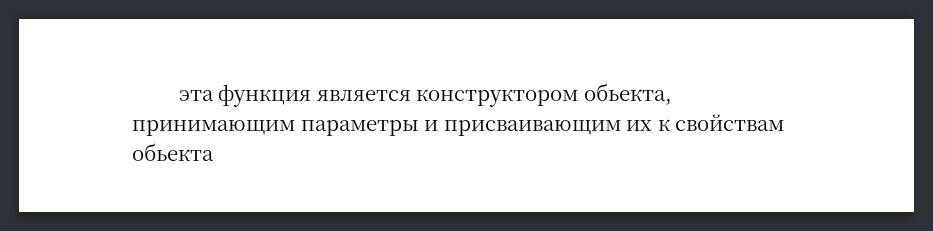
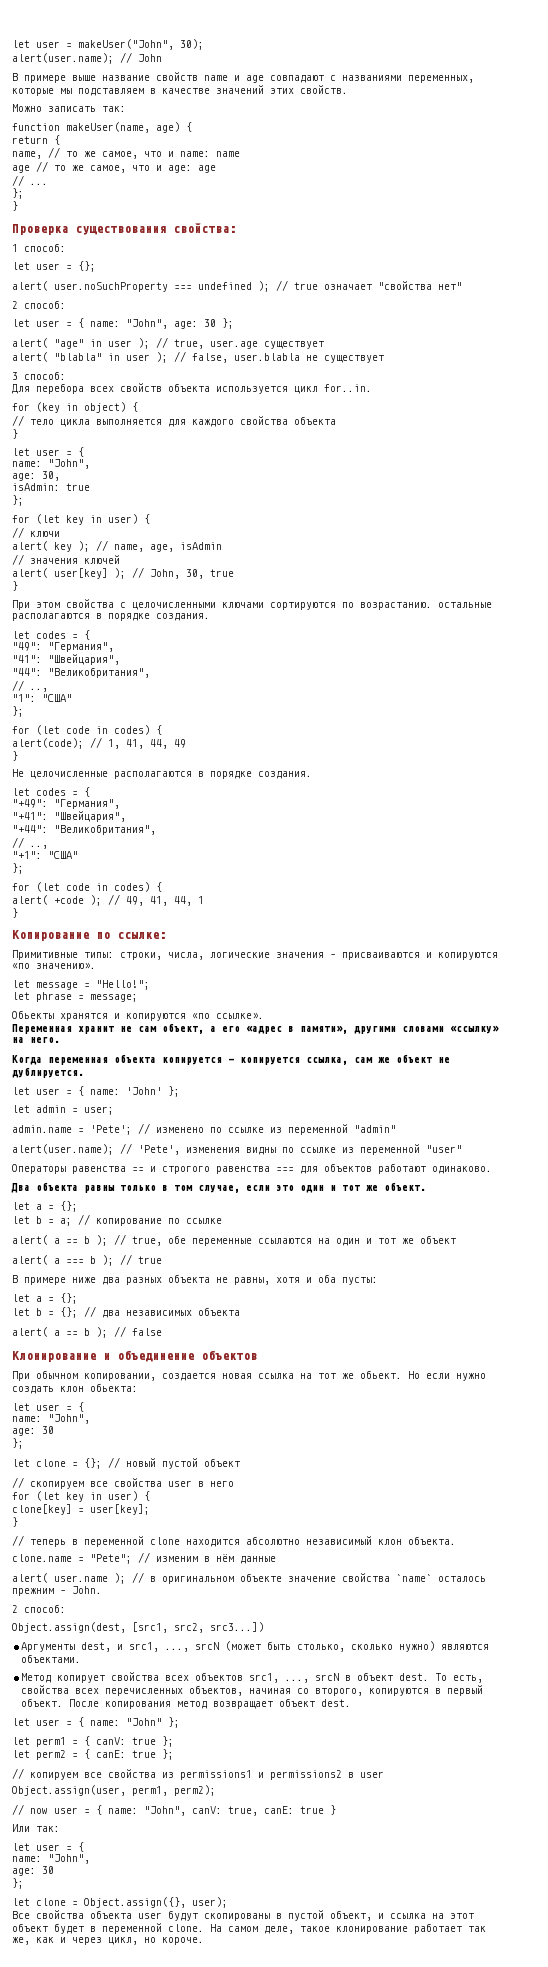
- эта функция является конструктором обьекта, принимающим параметры и присваивающим их к свойствам обьекта
+ let user = makeUser("John", 30);
+ alert(user.name); // John
+ В примере выше название свойств name и age совпадают с названиями переменных, которые мы подставляем в качестве значений этих свойств.
+ Можно записать так:
+ function makeUser(name, age) {
+ return {
+ name, // то же самое, что и name: name
+ age // то же самое, что и age: age
+ // ...
+ };
+ }
+ Проверка существования свойства:
+ 1 способ:
+ let user = {};
+ alert( user.noSuchProperty === undefined ); // true означает "свойства нет"
+ 2 способ:
+ let user = { name: "John", age: 30 };
+ alert( "age" in user ); // true, user.age существует
+ alert( "blabla" in user ); // false, user.blabla не существует
+ 3 способ:
+ Для перебора всех свойств объекта используется цикл for..in.
+ for (key in object) {
+ // тело цикла выполняется для каждого свойства объекта
+ }
+ let user = {
+ name: "John",
+ age: 30,
+ isAdmin: true
+ };
+ for (let key in user) {
+ // ключи
+ alert( key ); // name, age, isAdmin
+ // значения ключей
+ alert( user[key] ); // John, 30, true
+ }
+ При этом свойства с целочисленными ключами сортируются по возрастанию. остальные располагаются в порядке создания.
+ let codes = {
+ "49": "Германия",
+ "41": "Швейцария",
+ "44": "Великобритания",
+ // ..,
+ "1": "США"
+ };
+ for (let code in codes) {
+ alert(code); // 1, 41, 44, 49
+ }
+ Не целочисленные располагаются в порядке создания.
+ let codes = {
+ "+49": "Германия",
+ "+41": "Швейцария",
+ "+44": "Великобритания",
+ // ..,
+ "+1": "США"
+ };
+ for (let code in codes) {
+ alert( +code ); // 49, 41, 44, 1
+ }
+ Копирование по ссылке:
+ Примитивные типы: строки, числа, логические значения – присваиваются и копируются «по значению».
+ let message = "Hello!";
+ let phrase = message;
+ Обьекты хранятся и копируются «по ссылке».
+ Переменная хранит не сам объект, а его «адрес в памяти», другими словами «ссылку» на него.
+ Когда переменная объекта копируется – копируется ссылка, сам же объект не дублируется.
+ let user = { name: 'John' };
+ let admin = user;
+ admin.name = 'Pete'; // изменено по ссылке из переменной "admin"
+ alert(user.name); // 'Pete', изменения видны по ссылке из переменной "user"
+ Операторы равенства == и строгого равенства === для объектов работают одинаково.
+ Два объекта равны только в том случае, если это один и тот же объект.
+ let a = {};
+ let b = a; // копирование по ссылке
+ alert( a == b ); // true, обе переменные ссылаются на один и тот же объект
+ alert( a === b ); // true
+ В примере ниже два разных объекта не равны, хотя и оба пусты:
+ let a = {};
+ let b = {}; // два независимых объекта
+ alert( a == b ); // false
+ Клонирование и объединение объектов
+ При обычном копировании, создается новая ссылка на тот же обьект. Но если нужно создать клон обьекта:
+ let user = {
+ name: "John",
+ age: 30
+ };
+ let clone = {}; // новый пустой объект
+ // скопируем все свойства user в него
+ for (let key in user) {
+ clone[key] = user[key];
+ }
+ // теперь в переменной clone находится абсолютно независимый клон объекта.
+ clone.name = "Pete"; // изменим в нём данные
+ alert( user.name ); // в оригинальном объекте значение свойства `name` осталось прежним – John.
+ 2 способ:
+ Object.assign(dest, [src1, src2, src3...])
+ Аргументы dest, и src1, ..., srcN (может быть столько, сколько нужно) являются объектами.
+ Метод копирует свойства всех объектов src1, ..., srcN в объект dest. То есть, свойства всех перечисленных объектов, начиная со второго, копируются в первый объект. После копирования метод возвращает объект dest.
+ let user = { name: "John" };
+ let perm1 = { canV: true };
+ let perm2 = { canE: true };
+ // копируем все свойства из permissions1 и permissions2 в user
+ Object.assign(user, perm1, perm2);
+ // now user = { name: "John", canV: true, canE: true }
+ Или так:
+ let user = {
+ name: "John",
+ age: 30
+ };
+ let clone = Object.assign({}, user);
+ Все свойства объекта user будут скопированы в пустой объект, и ссылка на этот объект будет в переменной clone. На самом деле, такое клонирование работает так же, как и через цикл, но короче.

